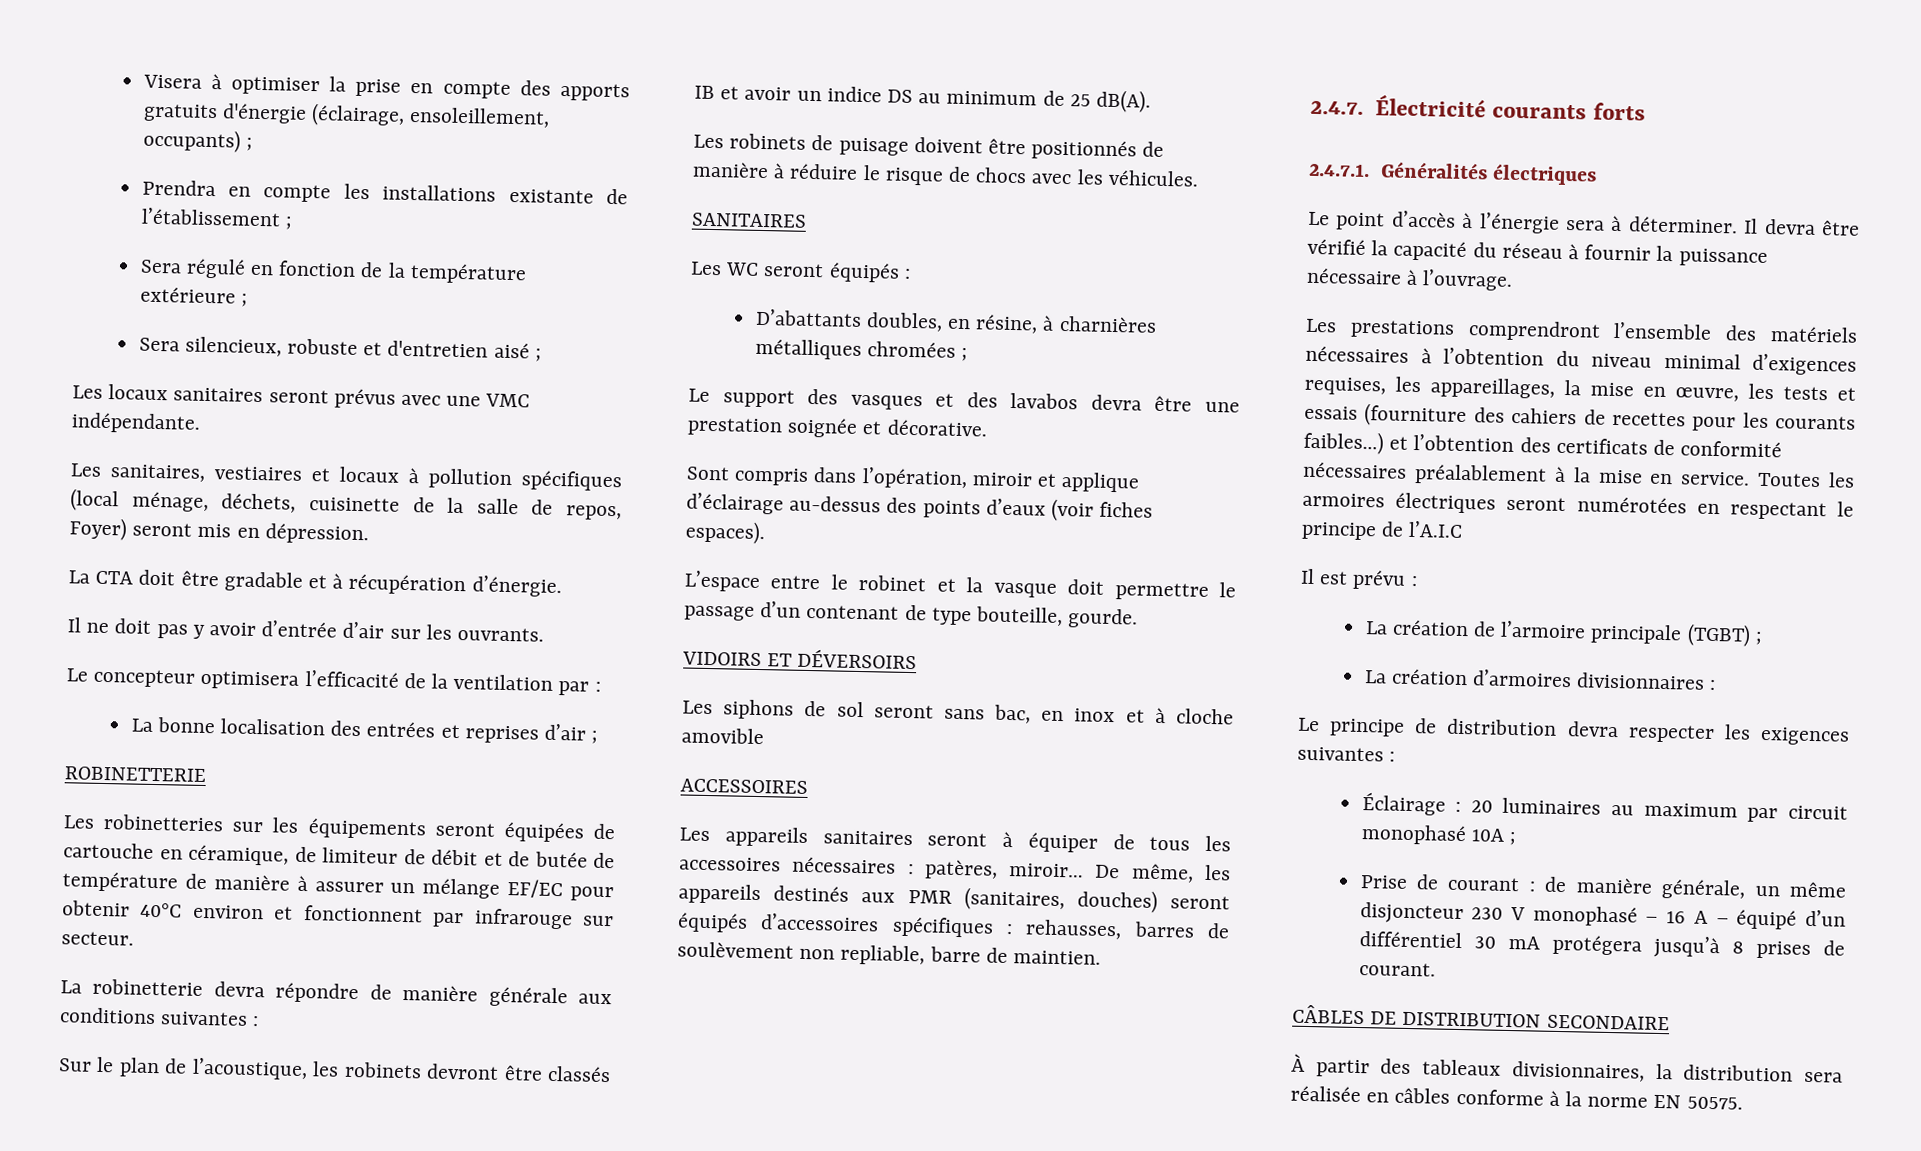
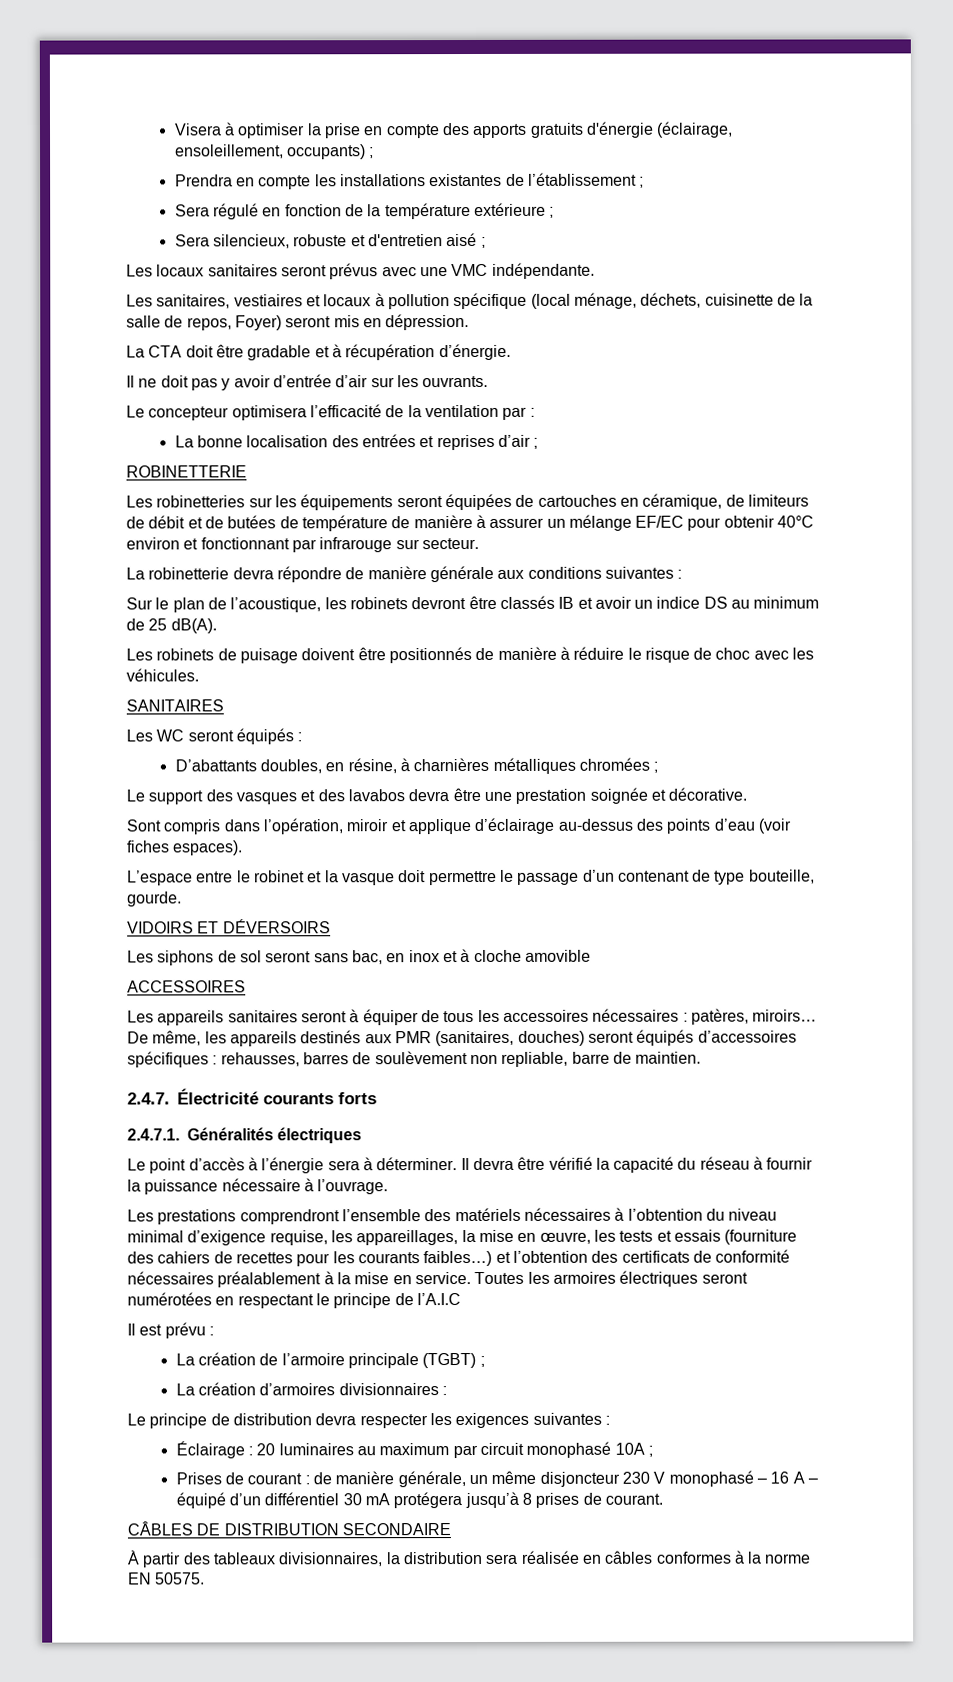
- Prendra en compte les installations existante de l’établissement ;
+ Prendra en compte les installations existantes de l’établissement ;
- Les sanitaires, vestiaires et locaux à pollution spécifiques (local ménage, déchets, cuisinette de la salle de repos, Foyer) seront mis en dépression.
+ Les sanitaires, vestiaires et locaux à pollution spécifique (local ménage, déchets, cuisinette de la salle de repos, Foyer) seront mis en dépression.
- Les robinetteries sur les équipements seront équipées de cartouche en céramique, de limiteur de débit et de butée de température de manière à assurer un mélange EF/EC pour obtenir 40°C environ et fonctionnent par infrarouge sur secteur.
+ Les robinetteries sur les équipements seront équipées de cartouches en céramique, de limiteurs de débit et de butées de température de manière à assurer un mélange EF/EC pour obtenir 40°C environ et fonctionnant par infrarouge sur secteur.
- Les robinets de puisage doivent être positionnés de manière à réduire le risque de chocs avec les véhicules.
+ Les robinets de puisage doivent être positionnés de manière à réduire le risque de choc avec les véhicules.
- Sont compris dans l’opération, miroir et applique d’éclairage au-dessus des points d’eaux (voir fiches espaces).
+ Sont compris dans l’opération, miroir et applique d’éclairage au-dessus des points d’eau (voir fiches espaces).
- Les appareils sanitaires seront à équiper de tous les accessoires nécessaires : patères, miroir…
+ Les appareils sanitaires seront à équiper de tous les accessoires nécessaires : patères, miroirs…
- Les prestations comprendront l’ensemble des matériels nécessaires à l’obtention du niveau minimal d’exigences requises, les appareillages, la mise en œuvre, les tests et essais (fourniture des cahiers de recettes pour les courants faibles…) et l’obtention des certificats de conformité nécessaires préalablement à la mise en service.
+ Les prestations comprendront l’ensemble des matériels nécessaires à l’obtention du niveau minimal d’exigence requise, les appareillages, la mise en œuvre, les tests et essais (fourniture des cahiers de recettes pour les courants faibles…) et l’obtention des certificats de conformité nécessaires préalablement à la mise en service.
- Prise de courant : de manière générale, un même disjoncteur 230 V monophasé – 16 A – équipé d’un différentiel 30 mA protégera jusqu’à 8 prises de courant.
+ Prises de courant : de manière générale, un même disjoncteur 230 V monophasé – 16 A – équipé d’un différentiel 30 mA protégera jusqu’à 8 prises de courant.
- À partir des tableaux divisionnaires, la distribution sera réalisée en câbles conforme à la norme EN 50575.
+ À partir des tableaux divisionnaires, la distribution sera réalisée en câbles conformes à la norme EN 50575.

